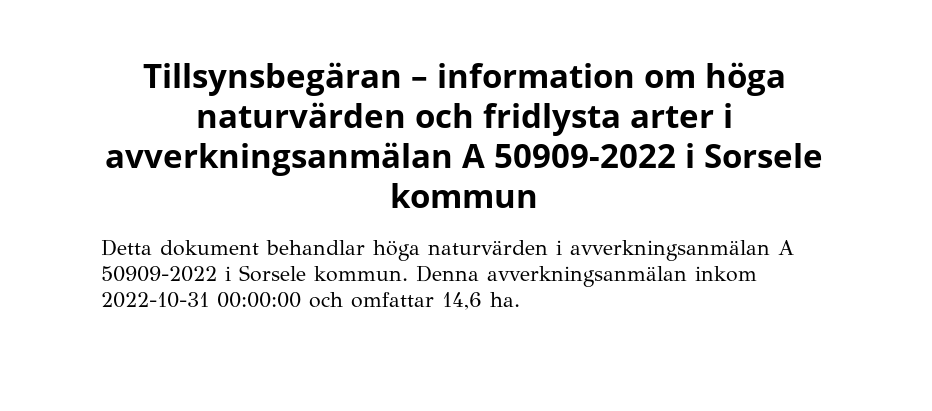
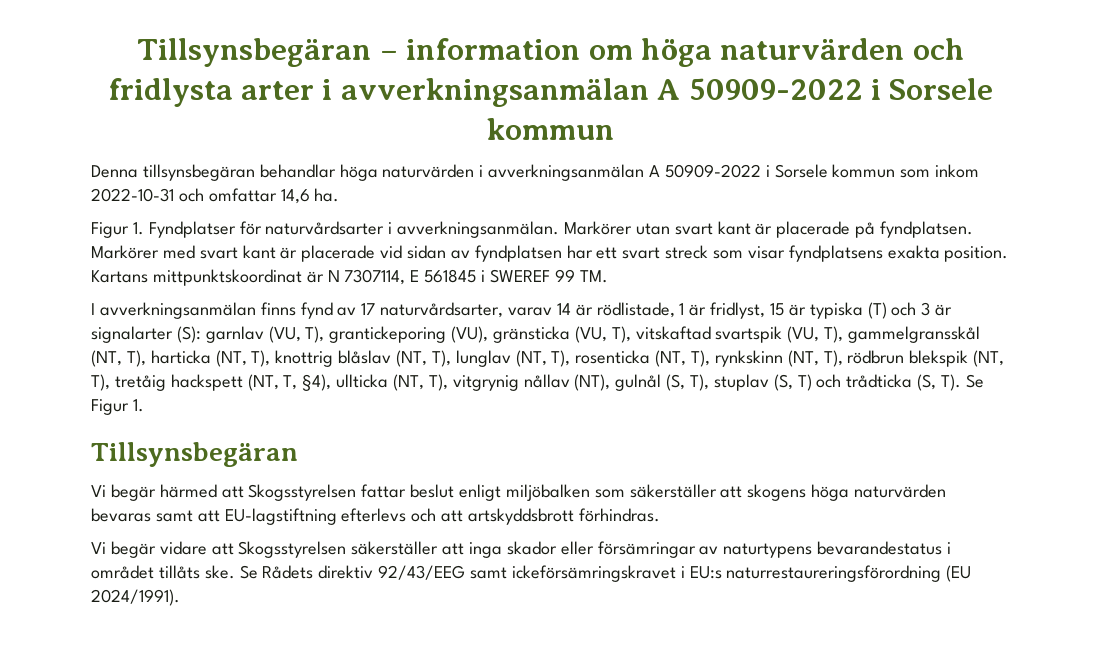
- Detta dokument behandlar höga naturvärden i avverkningsanmälan A 50909-2022 i Sorsele kommun. Denna avverkningsanmälan inkom 2022-10-31 00:00:00 och omfattar 14,6 ha.
+ Denna tillsynsbegäran behandlar höga naturvärden i avverkningsanmälan A 50909-2022 i Sorsele kommun som inkom 2022-10-31 och omfattar 14,6 ha.
+ Figur 1. Fyndplatser för naturvårdsarter i avverkningsanmälan. Markörer utan svart kant är placerade på fyndplatsen. Markörer med svart kant är placerade vid sidan av fyndplatsen har ett svart streck som visar fyndplatsens exakta position. Kartans mittpunktskoordinat är N 7307114, E 561845 i SWEREF 99 TM.
+ I avverkningsanmälan finns fynd av 17 naturvårdsarter, varav 14 är rödlistade, 1 är fridlyst, 15 är typiska (T) och 3 är signalarter (S): garnlav (VU, T), grantickeporing (VU), gränsticka (VU, T), vitskaftad svartspik (VU, T), gammelgransskål (NT, T), harticka (NT, T), knottrig blåslav (NT, T), lunglav (NT, T), rosenticka (NT, T), rynkskinn (NT, T), rödbrun blekspik (NT, T), tretåig hackspett (NT, T, §4), ullticka (NT, T), vitgrynig nållav (NT), gulnål (S, T), stuplav (S, T) och trådticka (S, T). Se Figur 1.
+ Tillsynsbegäran
+ Vi begär härmed att Skogsstyrelsen fattar beslut enligt miljöbalken som säkerställer att skogens höga naturvärden bevaras samt att EU-lagstiftning efterlevs och att artskyddsbrott förhindras.
+ Vi begär vidare att Skogsstyrelsen säkerställer att inga skador eller försämringar av naturtypens bevarandestatus i området tillåts ske. Se Rådets direktiv 92/43/EEG samt ickeförsämringskravet i EU:s naturrestaureringsförordning (EU 2024/1991).

